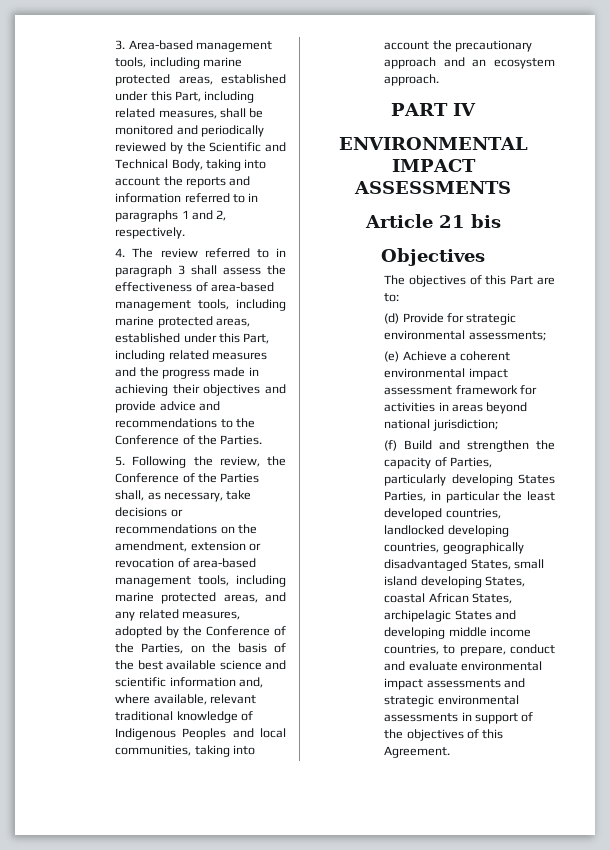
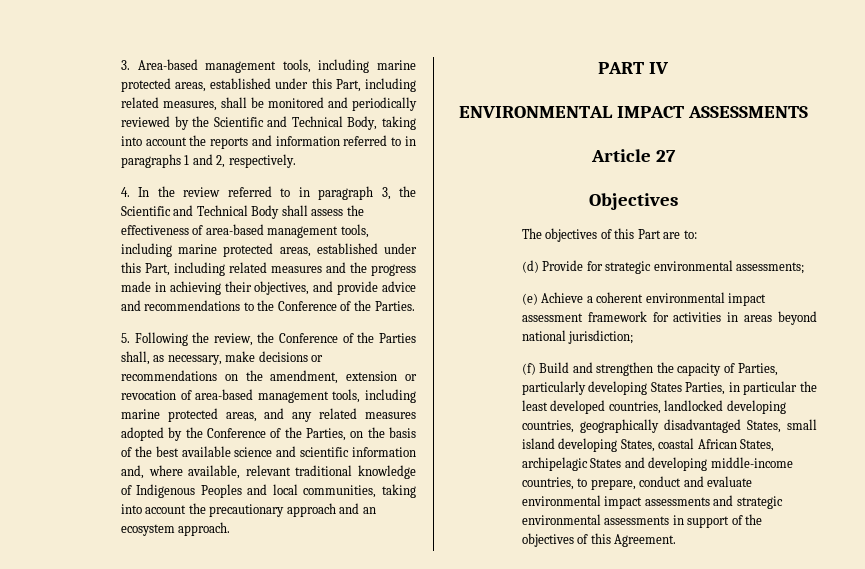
- 4. The review referred to in paragraph 3 shall assess the effectiveness of area-based management tools, including marine protected areas, established under this Part, including related measures and the progress made in achieving their objectives and provide advice and recommendations to the Conference of the Parties.
+ 4. In the review referred to in paragraph 3, the Scientific and Technical Body shall assess the effectiveness of area-based management tools, including marine protected areas, established under this Part, including related measures and the progress made in achieving their objectives, and provide advice and recommendations to the Conference of the Parties.
- 5. Following the review, the Conference of the Parties shall, as necessary, take decisions or recommendations on the amendment, extension or revocation of area-based management tools, including marine protected areas, and any related measures, adopted by the Conference of the Parties, on the basis of the best available science and scientific information and, where available, relevant traditional knowledge of Indigenous Peoples and local communities, taking into account the precautionary approach and an ecosystem approach.
+ 5. Following the review, the Conference of the Parties shall, as necessary, make decisions or recommendations on the amendment, extension or revocation of area-based management tools, including marine protected areas, and any related measures adopted by the Conference of the Parties, on the basis of the best available science and scientific information and, where available, relevant traditional knowledge of Indigenous Peoples and local communities, taking into account the precautionary approach and an ecosystem approach.
- Article 21 bis
+ Article 27
- (f) Build and strengthen the capacity of Parties, particularly developing States Parties, in particular the least developed countries, landlocked developing countries, geographically disadvantaged States, small island developing States, coastal African States, archipelagic States and developing middle income countries, to prepare, conduct and evaluate environmental impact assessments and strategic environmental assessments in support of the objectives of this Agreement.
+ (f) Build and strengthen the capacity of Parties, particularly developing States Parties, in particular the least developed countries, landlocked developing countries, geographically disadvantaged States, small island developing States, coastal African States, archipelagic States and developing middle-income countries, to prepare, conduct and evaluate environmental impact assessments and strategic environmental assessments in support of the objectives of this Agreement.

